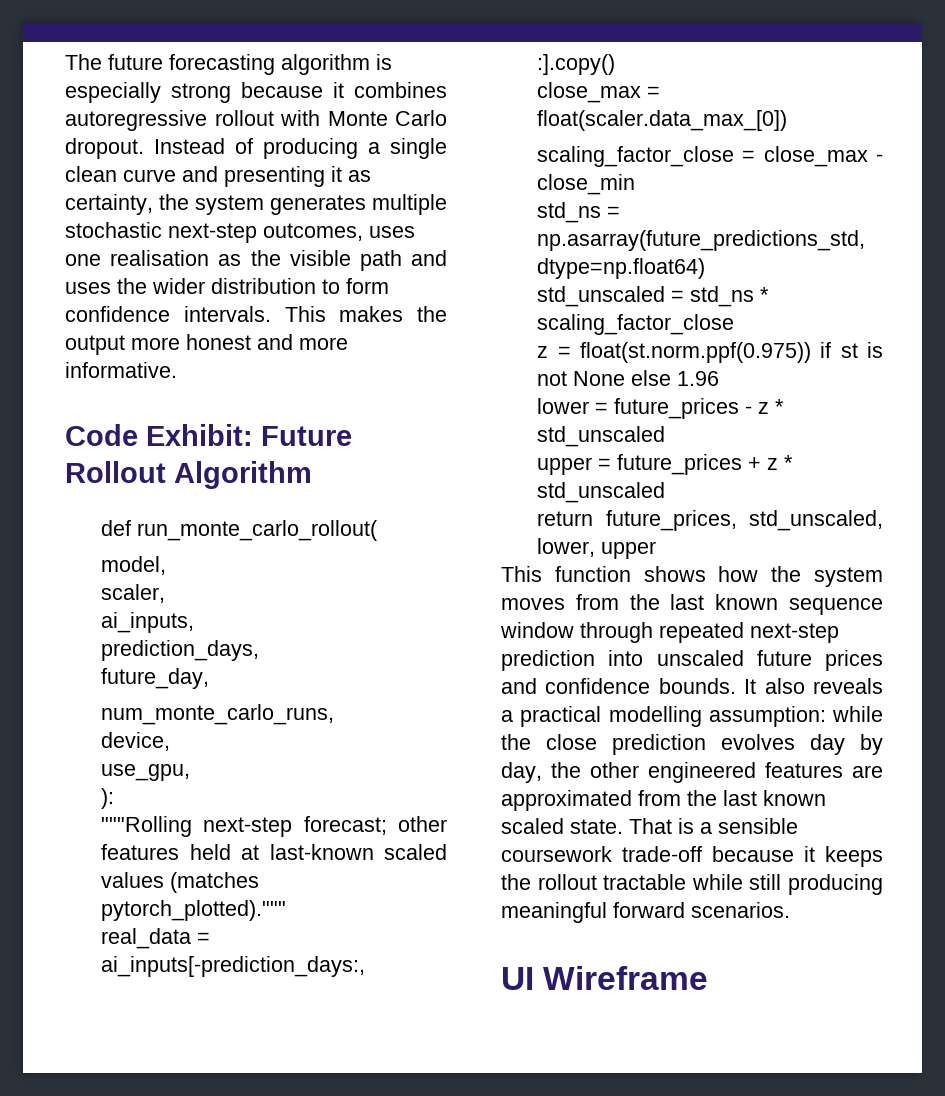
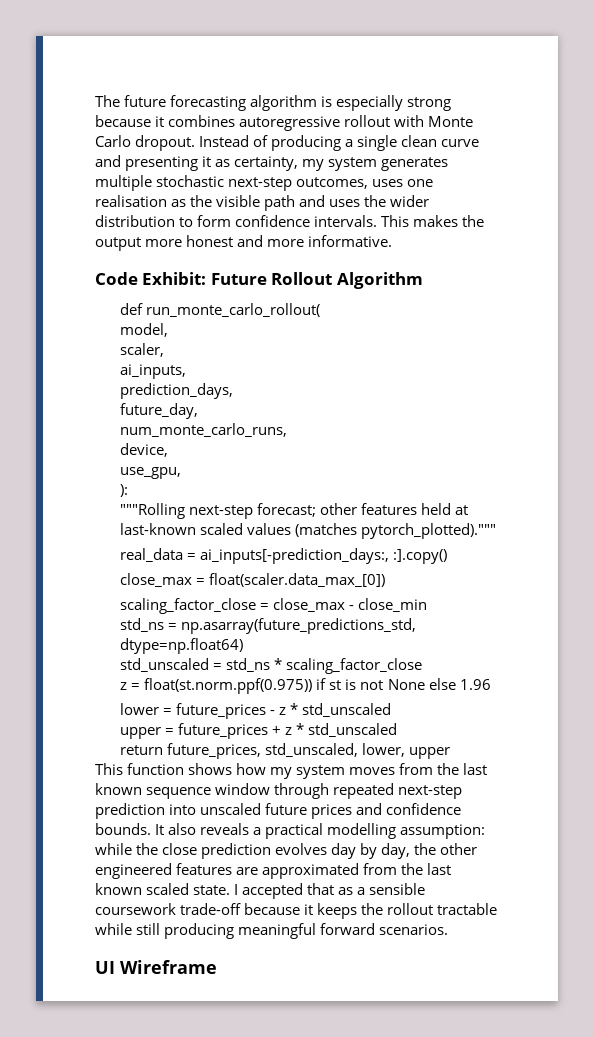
- Instead of producing a single clean curve and presenting it as certainty, the system generates multiple stochastic next-step outcomes, uses one realisation as the visible path and uses the wider distribution to form confidence intervals.
+ Instead of producing a single clean curve and presenting it as certainty, my system generates multiple stochastic next-step outcomes, uses one realisation as the visible path and uses the wider distribution to form confidence intervals.
- This function shows how the system moves from the last known sequence window through repeated next-step prediction into unscaled future prices and confidence bounds.
+ This function shows how my system moves from the last known sequence window through repeated next-step prediction into unscaled future prices and confidence bounds.
- That is a sensible coursework trade-off because it keeps the rollout tractable while still producing meaningful forward scenarios.
+ I accepted that as a sensible coursework trade-off because it keeps the rollout tractable while still producing meaningful forward scenarios.

